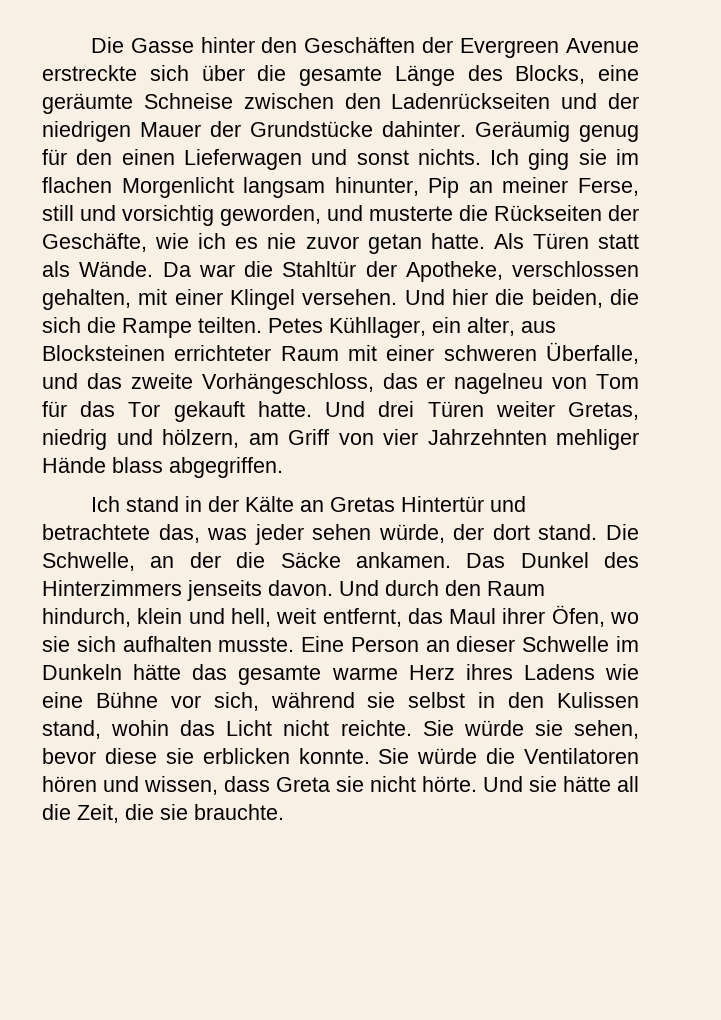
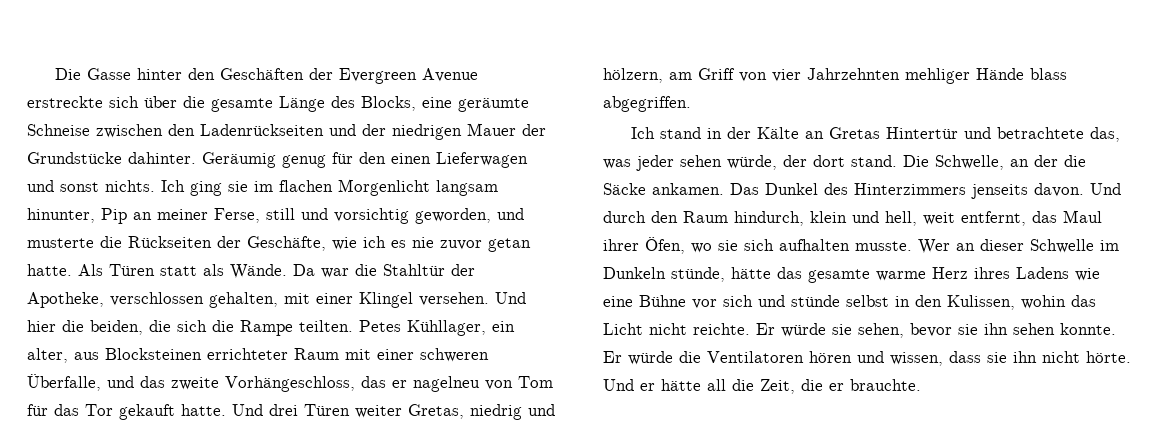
- Eine Person an dieser Schwelle im Dunkeln hätte das gesamte warme Herz ihres Ladens wie eine Bühne vor sich, während sie selbst in den Kulissen stand, wohin das Licht nicht reichte.
+ Wer an dieser Schwelle im Dunkeln stünde, hätte das gesamte warme Herz ihres Ladens wie eine Bühne vor sich und stünde selbst in den Kulissen, wohin das Licht nicht reichte.
- Sie würde sie sehen, bevor diese sie erblicken konnte. Sie würde die Ventilatoren hören und wissen, dass Greta sie nicht hörte.
+ Er würde sie sehen, bevor sie ihn sehen konnte. Er würde die Ventilatoren hören und wissen, dass sie ihn nicht hörte.
- Und sie hätte all die Zeit, die sie brauchte.
+ Und er hätte all die Zeit, die er brauchte.

